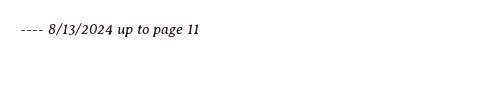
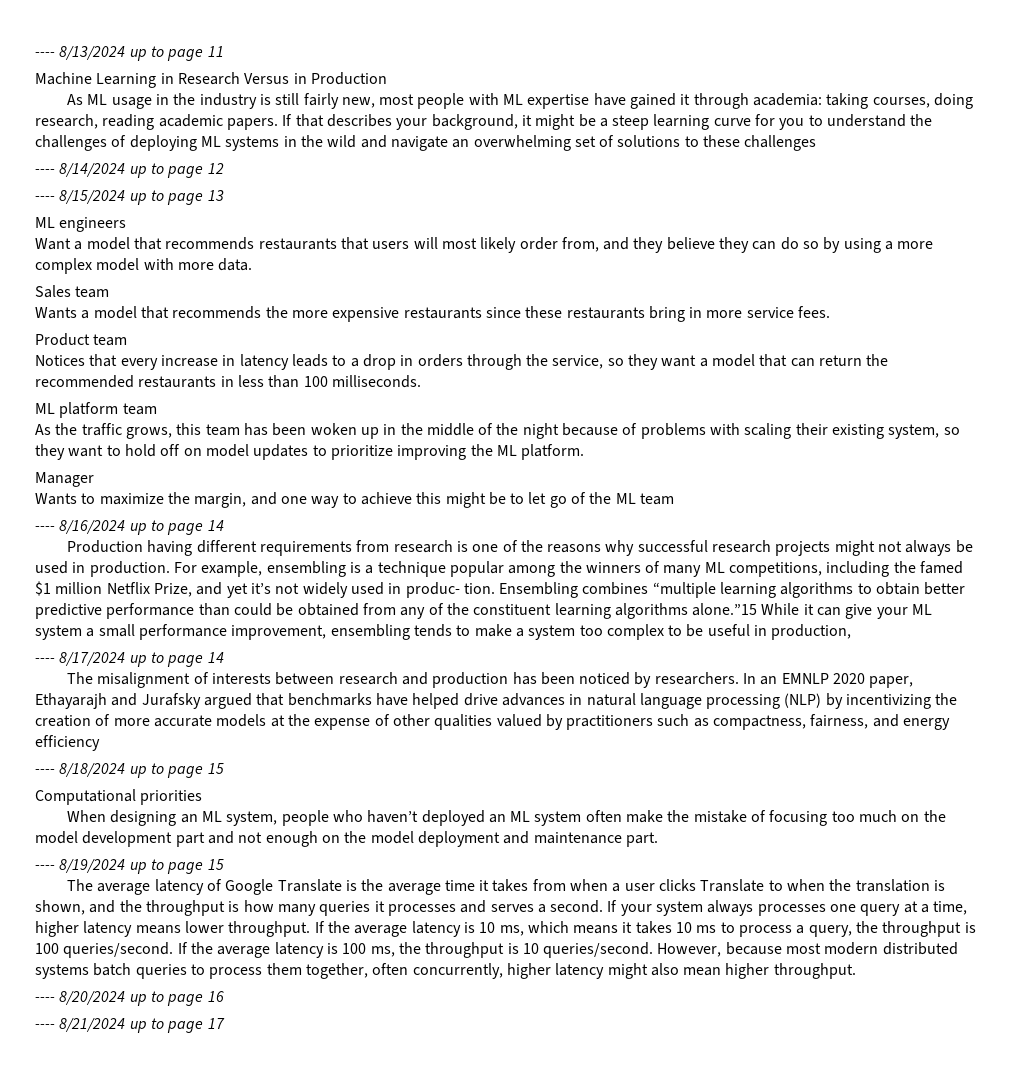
+ Machine Learning in Research Versus in Production
+ As ML usage in the industry is still fairly new, most people with ML expertise have gained it through academia: taking courses, doing research, reading academic papers. If that describes your background, it might be a steep learning curve for you to understand the challenges of deploying ML systems in the wild and navigate an overwhelming set of solutions to these challenges
+ ---- 8/14/2024 up to page 12
+ ---- 8/15/2024 up to page 13
+ ML engineers
+ Want a model that recommends restaurants that users will most likely order from, and they believe they can do so by using a more complex model with more data.
+ Sales team
+ Wants a model that recommends the more expensive restaurants since these restaurants bring in more service fees.
+ Product team
+ Notices that every increase in latency leads to a drop in orders through the service, so they want a model that can return the recommended restaurants in less than 100 milliseconds.
+ ML platform team
+ As the traffic grows, this team has been woken up in the middle of the night because of problems with scaling their existing system, so they want to hold off on model updates to prioritize improving the ML platform.
+ Manager
+ Wants to maximize the margin, and one way to achieve this might be to let go of the ML team
+ ---- 8/16/2024 up to page 14
+ Production having different requirements from research is one of the reasons why successful research projects might not always be used in production. For example, ensembling is a technique popular among the winners of many ML competitions, including the famed $1 million Netflix Prize, and yet it’s not widely used in produc‐ tion. Ensembling combines “multiple learning algorithms to obtain better predictive performance than could be obtained from any of the constituent learning algorithms alone.”15 While it can give your ML system a small performance improvement, ensembling tends to make a system too complex to be useful in production,
+ ---- 8/17/2024 up to page 14
+ The misalignment of interests between research and production has been noticed by researchers. In an EMNLP 2020 paper, Ethayarajh and Jurafsky argued that benchmarks have helped drive advances in natural language processing (NLP) by incentivizing the creation of more accurate models at the expense of other qualities valued by practitioners such as compactness, fairness, and energy efficiency
+ ---- 8/18/2024 up to page 15
+ Computational priorities
+ When designing an ML system, people who haven’t deployed an ML system often make the mistake of focusing too much on the model development part and not enough on the model deployment and maintenance part.
+ ---- 8/19/2024 up to page 15
+ The average latency of Google Translate is the average time it takes from when a user clicks Translate to when the translation is shown, and the throughput is how many queries it processes and serves a second. If your system always processes one query at a time, higher latency means lower throughput. If the average latency is 10 ms, which means it takes 10 ms to process a query, the throughput is 100 queries/second. If the average latency is 100 ms, the throughput is 10 queries/second. However, because most modern distributed systems batch queries to process them together, often concurrently, higher latency might also mean higher throughput.
+ ---- 8/20/2024 up to page 16
+ ---- 8/21/2024 up to page 17

